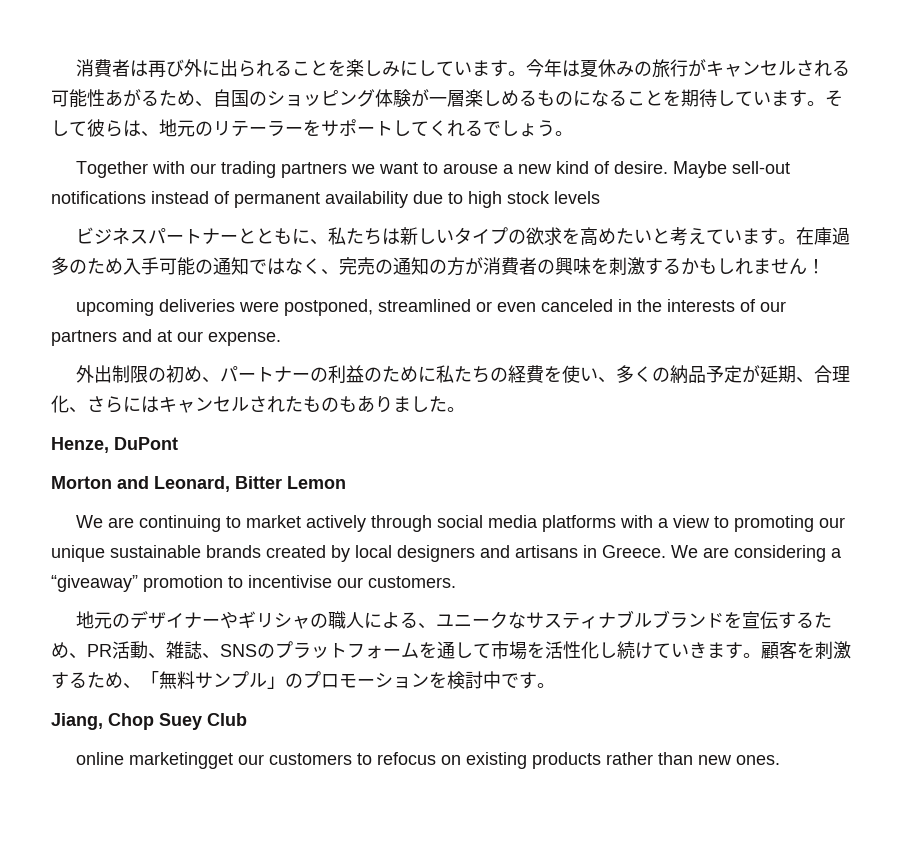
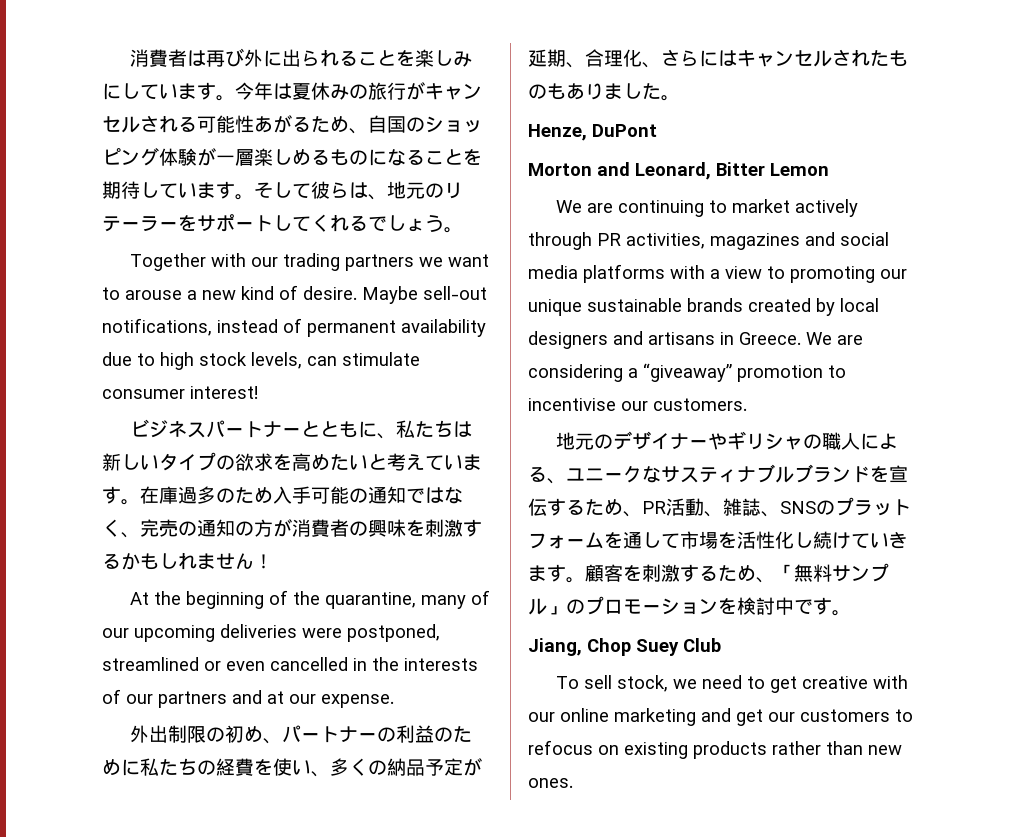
- Maybe sell-out notifications instead of permanent availability due to high stock levels
+ Maybe sell-out notifications, instead of permanent availability due to high stock levels, can stimulate consumer interest!
- upcoming deliveries were postponed, streamlined or even canceled in the interests of our partners and at our expense.
+ At the beginning of the quarantine, many of our upcoming deliveries were postponed, streamlined or even cancelled in the interests of our partners and at our expense.
- We are continuing to market actively through social media platforms with a view to promoting our unique sustainable brands created by local designers and artisans in Greece.
+ We are continuing to market actively through PR activities, magazines and social media platforms with a view to promoting our unique sustainable brands created by local designers and artisans in Greece.
- online marketingget our customers to refocus on existing products rather than new ones.
+ To sell stock, we need to get creative with our online marketing and get our customers to refocus on existing products rather than new ones.

